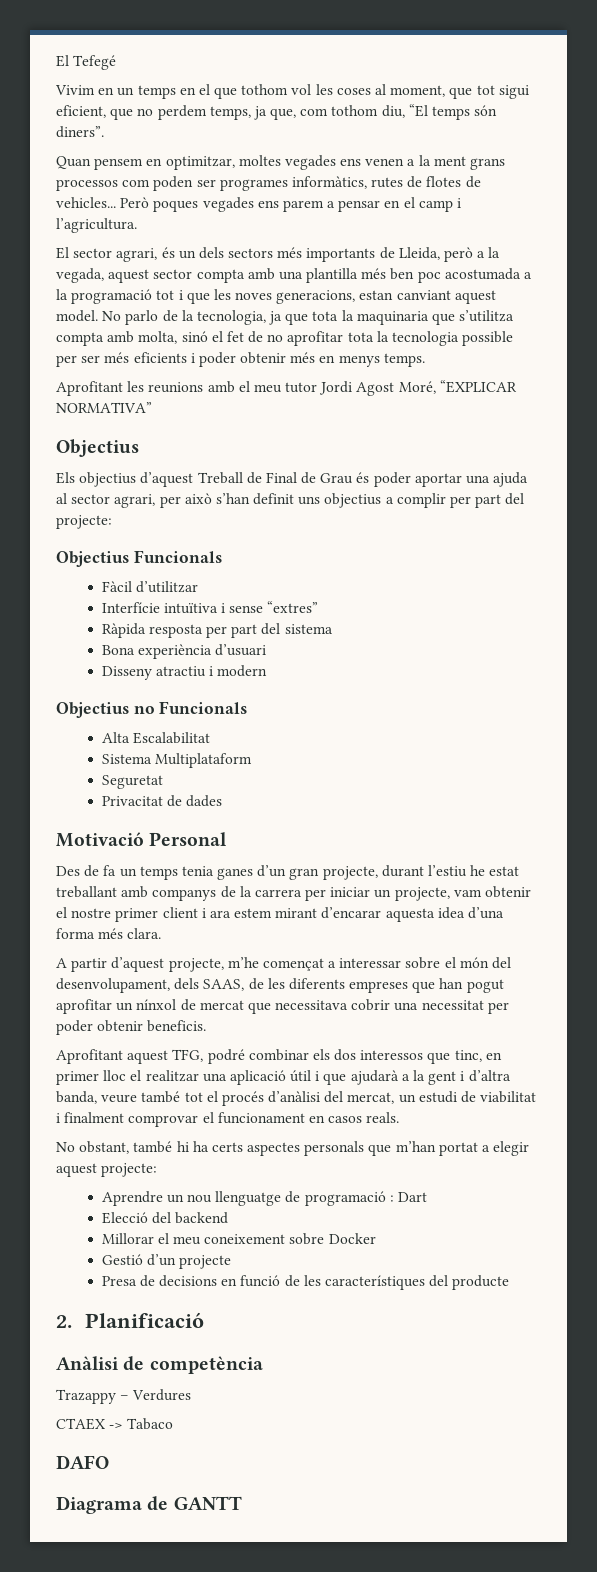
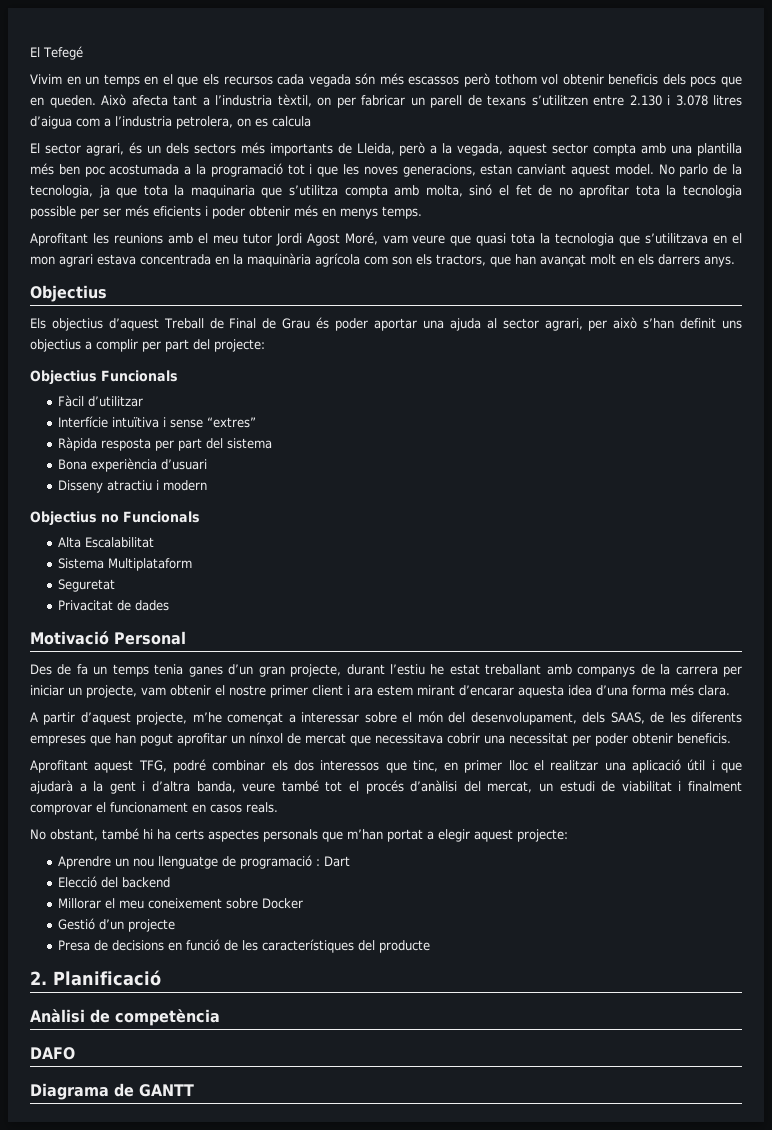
- Vivim en un temps en el que tothom vol les coses al moment, que tot sigui eficient, que no perdem temps, ja que, com tothom diu, “El temps són diners”.
- Quan pensem en optimitzar, moltes vegades ens venen a la ment grans processos com poden ser programes informàtics, rutes de flotes de vehicles... Però poques vegades ens parem a pensar en el camp i l’agricultura.
+ Vivim en un temps en el que els recursos cada vegada són més escassos però tothom vol obtenir beneficis dels pocs que en queden. Això afecta tant a l’industria tèxtil, on per fabricar un parell de texans s’utilitzen entre 2.130 i 3.078 litres d’aigua com a l’industria petrolera, on es calcula
- Aprofitant les reunions amb el meu tutor Jordi Agost Moré, “EXPLICAR NORMATIVA”
+ Aprofitant les reunions amb el meu tutor Jordi Agost Moré, vam veure que quasi tota la tecnologia que s’utilitzava en el mon agrari estava concentrada en la maquinària agrícola com son els tractors, que han avançat molt en els darrers anys.
- Trazappy – Verdures
- CTAEX -> Tabaco

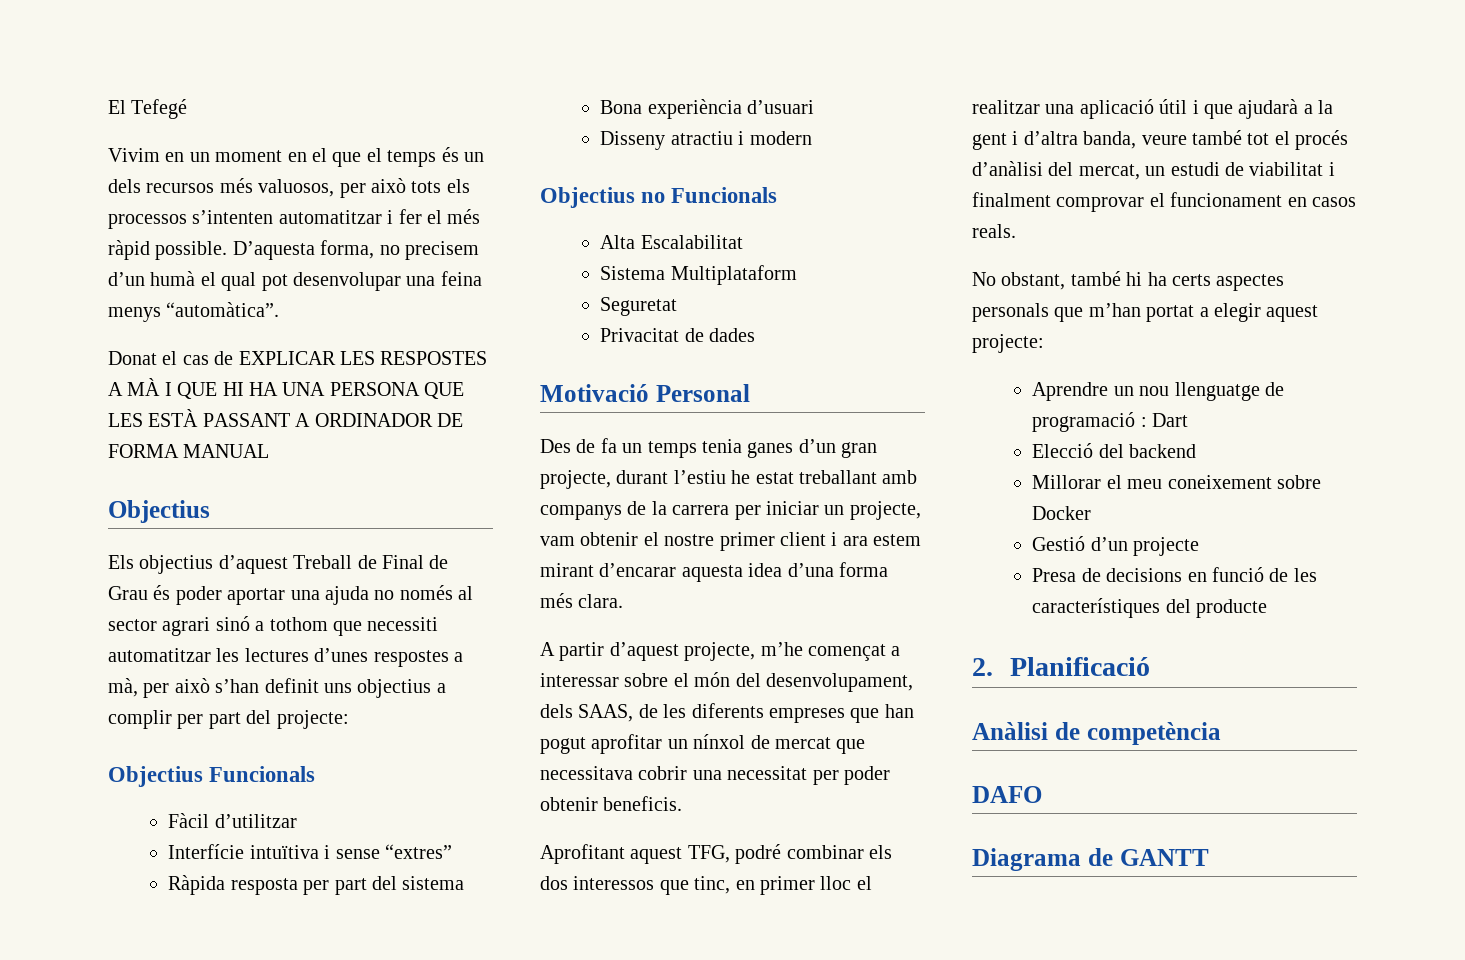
- Vivim en un temps en el que els recursos cada vegada són més escassos però tothom vol obtenir beneficis dels pocs que en queden. Això afecta tant a l’industria tèxtil, on per fabricar un parell de texans s’utilitzen entre 2.130 i 3.078 litres d’aigua com a l’industria petrolera, on es calcula
- El sector agrari, és un dels sectors més importants de Lleida, però a la vegada, aquest sector compta amb una plantilla més ben poc acostumada a la programació tot i que les noves generacions, estan canviant aquest model. No parlo de la tecnologia, ja que tota la maquinaria que s’utilitza compta amb molta, sinó el fet de no aprofitar tota la tecnologia possible per ser més eficients i poder obtenir més en menys temps.
- Aprofitant les reunions amb el meu tutor Jordi Agost Moré, vam veure que quasi tota la tecnologia que s’utilitzava en el mon agrari estava concentrada en la maquinària agrícola com son els tractors, que han avançat molt en els darrers anys.
+ Vivim en un moment en el que el temps és un dels recursos més valuosos, per això tots els processos s’intenten automatitzar i fer el més ràpid possible. D’aquesta forma, no precisem d’un humà el qual pot desenvolupar una feina menys “automàtica”.
+ Donat el cas de EXPLICAR LES RESPOSTES A MÀ I QUE HI HA UNA PERSONA QUE LES ESTÀ PASSANT A ORDINADOR DE FORMA MANUAL
- Els objectius d’aquest Treball de Final de Grau és poder aportar una ajuda al sector agrari, per això s’han definit uns objectius a complir per part del projecte:
+ Els objectius d’aquest Treball de Final de Grau és poder aportar una ajuda no només al sector agrari sinó a tothom que necessiti automatitzar les lectures d’unes respostes a mà, per això s’han definit uns objectius a complir per part del projecte:

